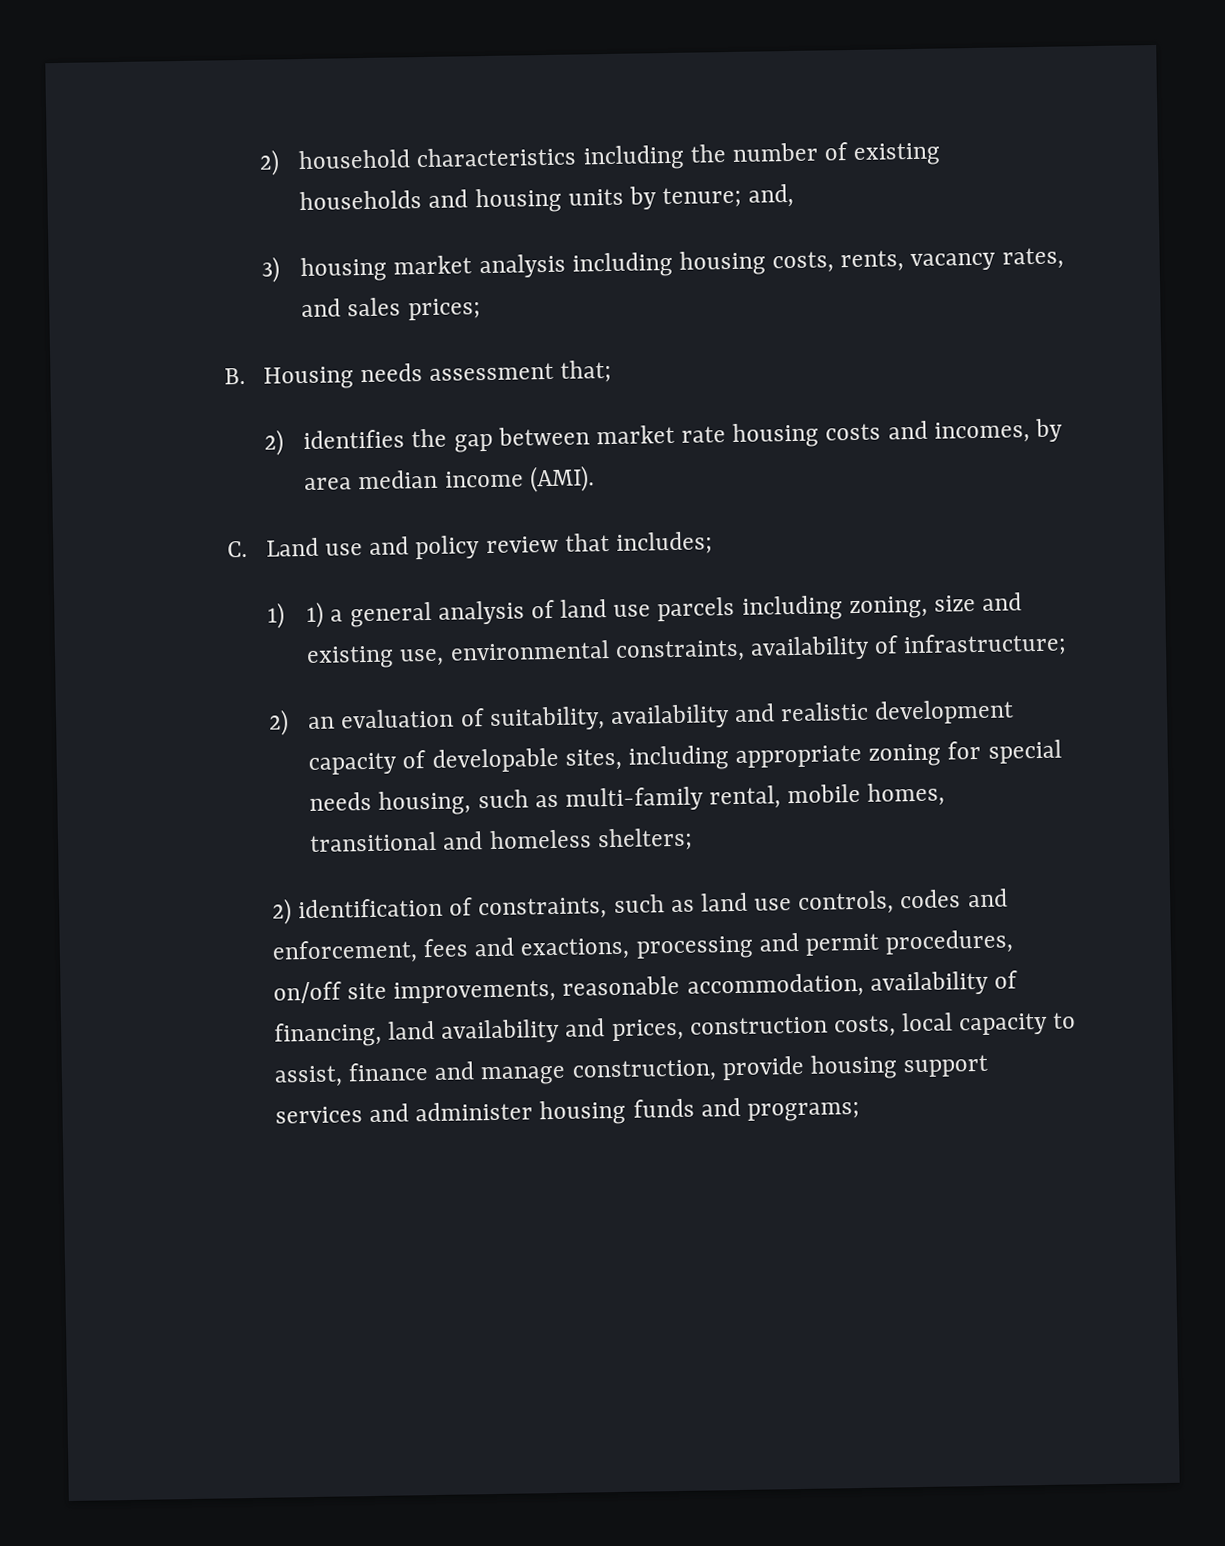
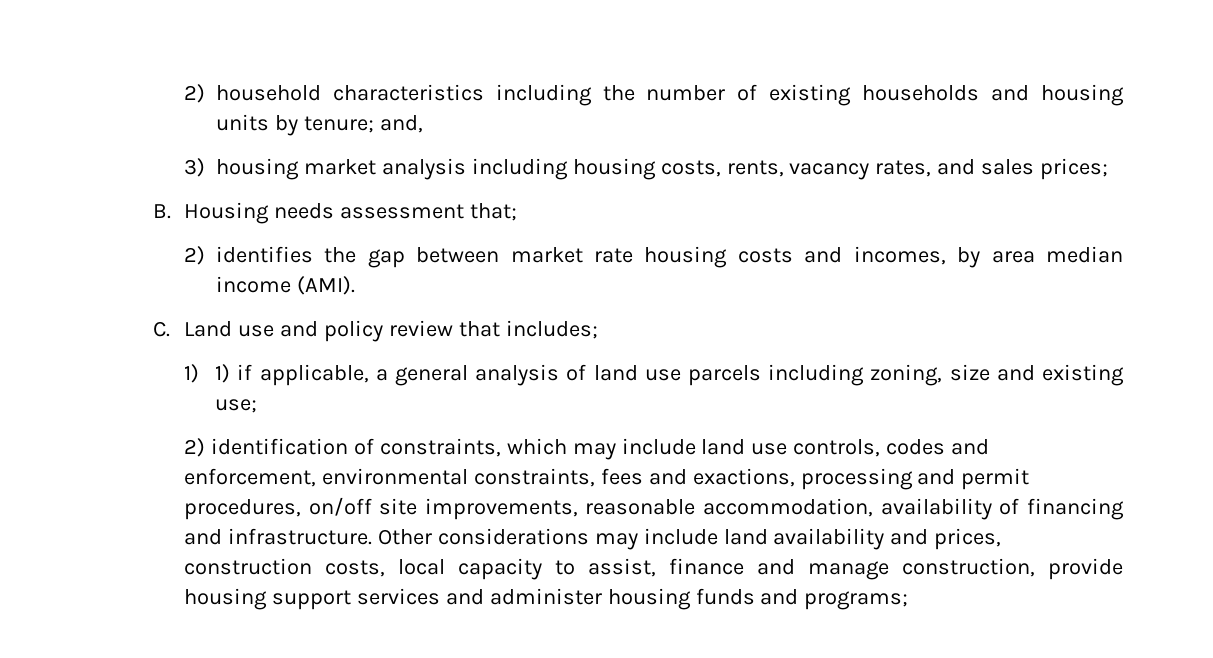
- 1) 1) a general analysis of land use parcels including zoning, size and existing use, environmental constraints, availability of infrastructure;
- 2) an evaluation of suitability, availability and realistic development capacity of developable sites, including appropriate zoning for special needs housing, such as multi-family rental, mobile homes, transitional and homeless shelters;
+ 1) 1) if applicable, a general analysis of land use parcels including zoning, size and existing use;
- 2) identification of constraints, such as land use controls, codes and enforcement, fees and exactions, processing and permit procedures, on/off site improvements, reasonable accommodation, availability of financing, land availability and prices, construction costs, local capacity to assist, finance and manage construction, provide housing support services and administer housing funds and programs;
+ 2) identification of constraints, which may include land use controls, codes and enforcement, environmental constraints, fees and exactions, processing and permit procedures, on/off site improvements, reasonable accommodation, availability of financing and infrastructure. Other considerations may include land availability and prices, construction costs, local capacity to assist, finance and manage construction, provide housing support services and administer housing funds and programs;

